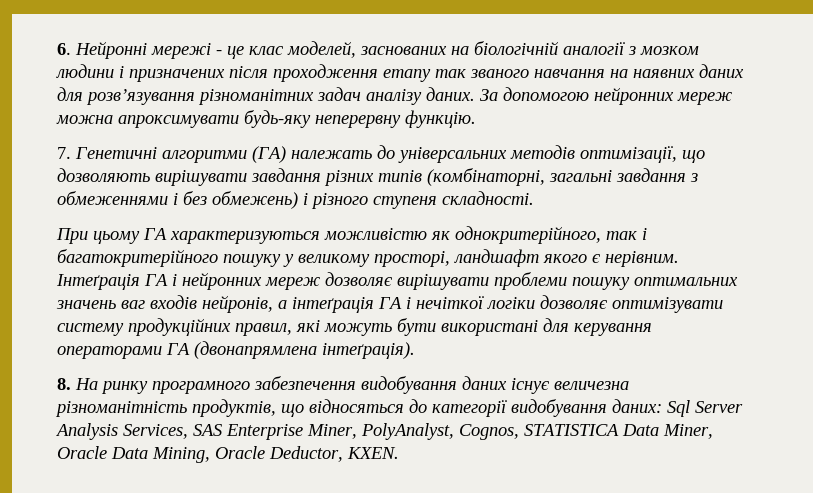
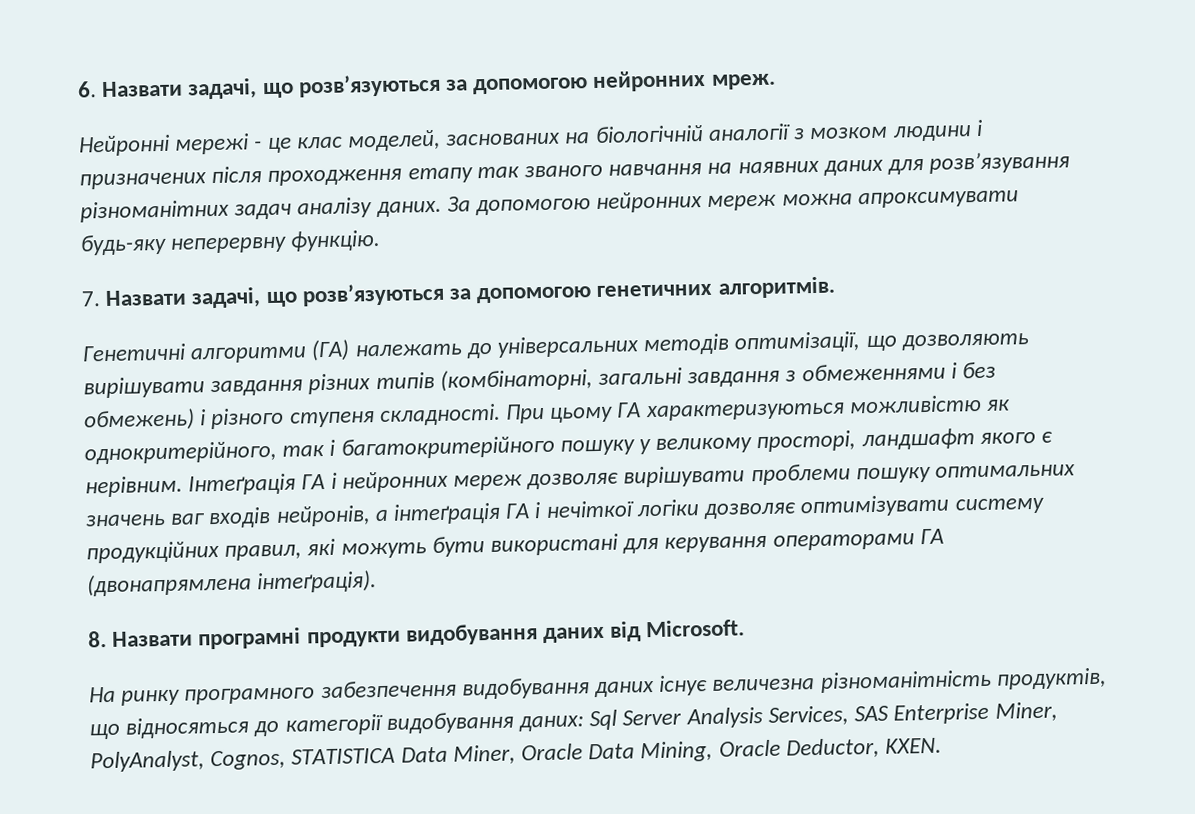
- 6. Нейронні мережі - це клас моделей, заснованих на біологічній аналогії з мозком людини і призначених після проходження етапу так званого навчання на наявних даних для розв’язування різноманітних задач аналізу даних.
+ 6. Назвати задачі, що розв’язуються за допомогою нейронних мреж.
+ Нейронні мережі - це клас моделей, заснованих на біологічній аналогії з мозком людини і призначених після проходження етапу так званого навчання на наявних даних для розв’язування різноманітних задач аналізу даних.
- 7. Генетичні алгоритми (ГА) належать до універсальних методів оптимізації, що дозволяють вирішувати завдання різних типів (комбінаторні, загальні завдання з обмеженнями і без обмежень) і різного ступеня складності.
- При цьому ГА характеризуються можливістю як однокритерійного, так і багатокритерійного пошуку у великому просторі, ландшафт якого є нерівним.
+ 7. Назвати задачі, що розв’язуються за допомогою генетичних алгоритмів.
+ Генетичні алгоритми (ГА) належать до універсальних методів оптимізації, що дозволяють вирішувати завдання різних типів (комбінаторні, загальні завдання з обмеженнями і без обмежень) і різного ступеня складності. При цьому ГА характеризуються можливістю як однокритерійного, так і багатокритерійного пошуку у великому просторі, ландшафт якого є нерівним.
- 8. На ринку програмного забезпечення видобування даних існує величезна різноманітність продуктів, що відносяться до категорії видобування даних: Sql Server Analysis Services, SAS Enterprise Miner, PolyAnalyst, Cognos, STATISTICA Data Miner, Oracle Data Mining, Oracle Deductor, KXEN.
+ 8. Назвати програмні продукти видобування даних від Microsoft.
+ На ринку програмного забезпечення видобування даних існує величезна різноманітність продуктів, що відносяться до категорії видобування даних: Sql Server Analysis Services, SAS Enterprise Miner, PolyAnalyst, Cognos, STATISTICA Data Miner, Oracle Data Mining, Oracle Deductor, KXEN.

